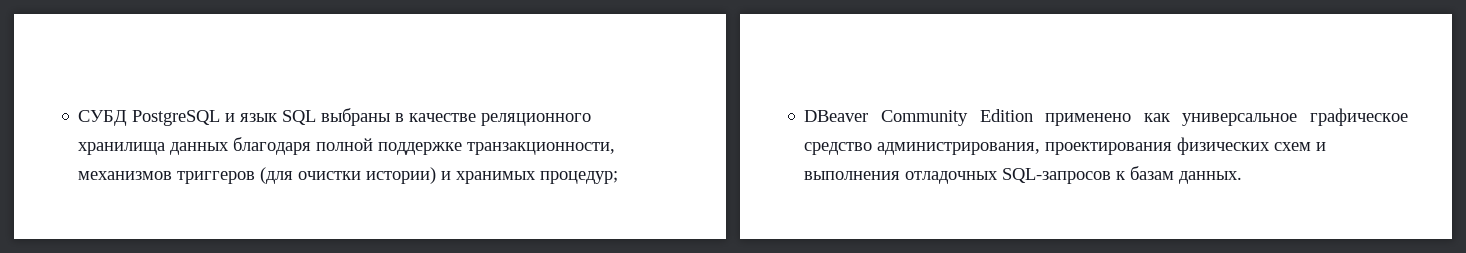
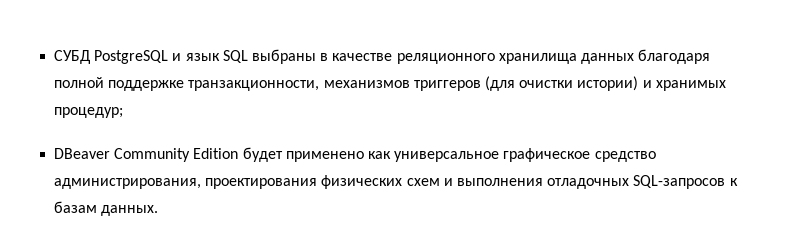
- DBeaver Community Edition применено как универсальное графическое средство администрирования, проектирования физических схем и выполнения отладочных SQL-запросов к базам данных.
+ DBeaver Community Edition будет применено как универсальное графическое средство администрирования, проектирования физических схем и выполнения отладочных SQL-запросов к базам данных.

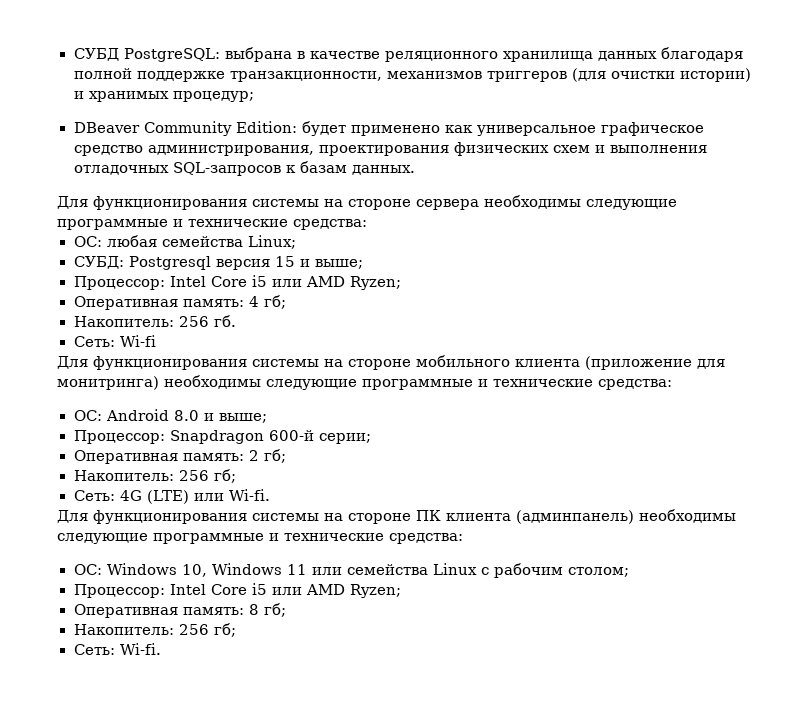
- СУБД PostgreSQL и язык SQL выбраны в качестве реляционного хранилища данных благодаря полной поддержке транзакционности, механизмов триггеров (для очистки истории) и хранимых процедур;
+ СУБД PostgreSQL: выбрана в качестве реляционного хранилища данных благодаря полной поддержке транзакционности, механизмов триггеров (для очистки истории) и хранимых процедур;
- DBeaver Community Edition будет применено как универсальное графическое средство администрирования, проектирования физических схем и выполнения отладочных SQL-запросов к базам данных.
+ DBeaver Community Edition: будет применено как универсальное графическое средство администрирования, проектирования физических схем и выполнения отладочных SQL-запросов к базам данных.
+ Для функционирования системы на стороне сервера необходимы следующие программные и технические средства:
+ ОС: любая семейства Linux;
+ СУБД: Postgresql версия 15 и выше;
+ Процессор: Intel Core i5 или AMD Ryzen;
+ Оперативная память: 4 гб;
+ Накопитель: 256 гб.
+ Сеть: Wi-fi
+ Для функционирования системы на стороне мобильного клиента (приложение для монитринга) необходимы следующие программные и технические средства:
+ ОС: Android 8.0 и выше;
+ Процессор: Snapdragon 600-й серии;
+ Оперативная память: 2 гб;
+ Накопитель: 256 гб;
+ Сеть: 4G (LTE) или Wi-fi.
+ Для функционирования системы на стороне ПК клиента (админпанель) необходимы следующие программные и технические средства:
+ ОС: Windows 10, Windows 11 или семейства Linux c рабочим столом;
+ Процессор: Intel Core i5 или AMD Ryzen;
+ Оперативная память: 8 гб;
+ Накопитель: 256 гб;
+ Сеть: Wi-fi.

